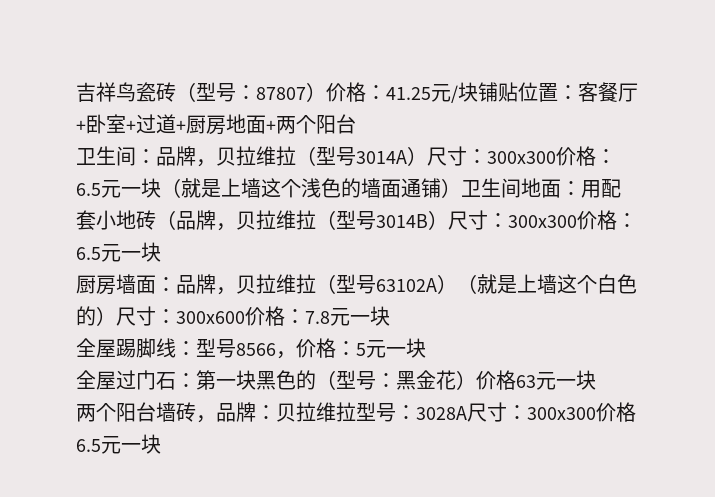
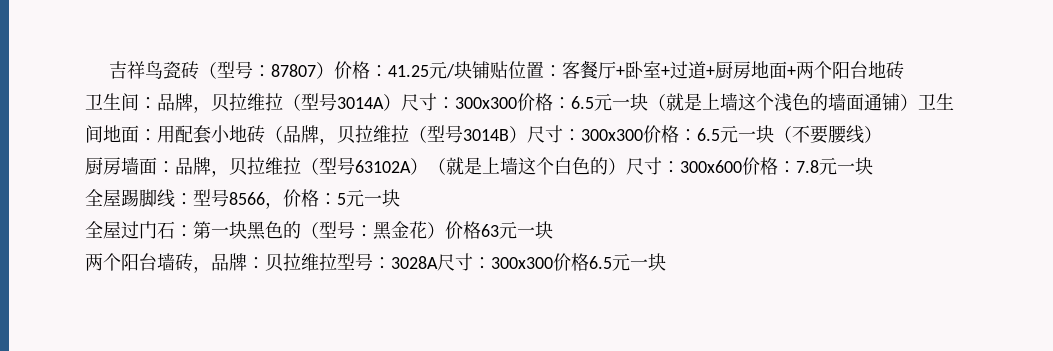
- 吉祥鸟瓷砖（型号：87807）价格：41.25元/块铺贴位置：客餐厅+卧室+过道+厨房地面+两个阳台
+ 吉祥鸟瓷砖（型号：87807）价格：41.25元/块铺贴位置：客餐厅+卧室+过道+厨房地面+两个阳台地砖
- 卫生间：品牌，贝拉维拉（型号3014A）尺寸：300x300价格：6.5元一块（就是上墙这个浅色的墙面通铺）卫生间地面：用配套小地砖（品牌，贝拉维拉（型号3014B）尺寸：300x300价格：6.5元一块
+ 卫生间：品牌，贝拉维拉（型号3014A）尺寸：300x300价格：6.5元一块（就是上墙这个浅色的墙面通铺）卫生间地面：用配套小地砖（品牌，贝拉维拉（型号3014B）尺寸：300x300价格：6.5元一块（不要腰线）

